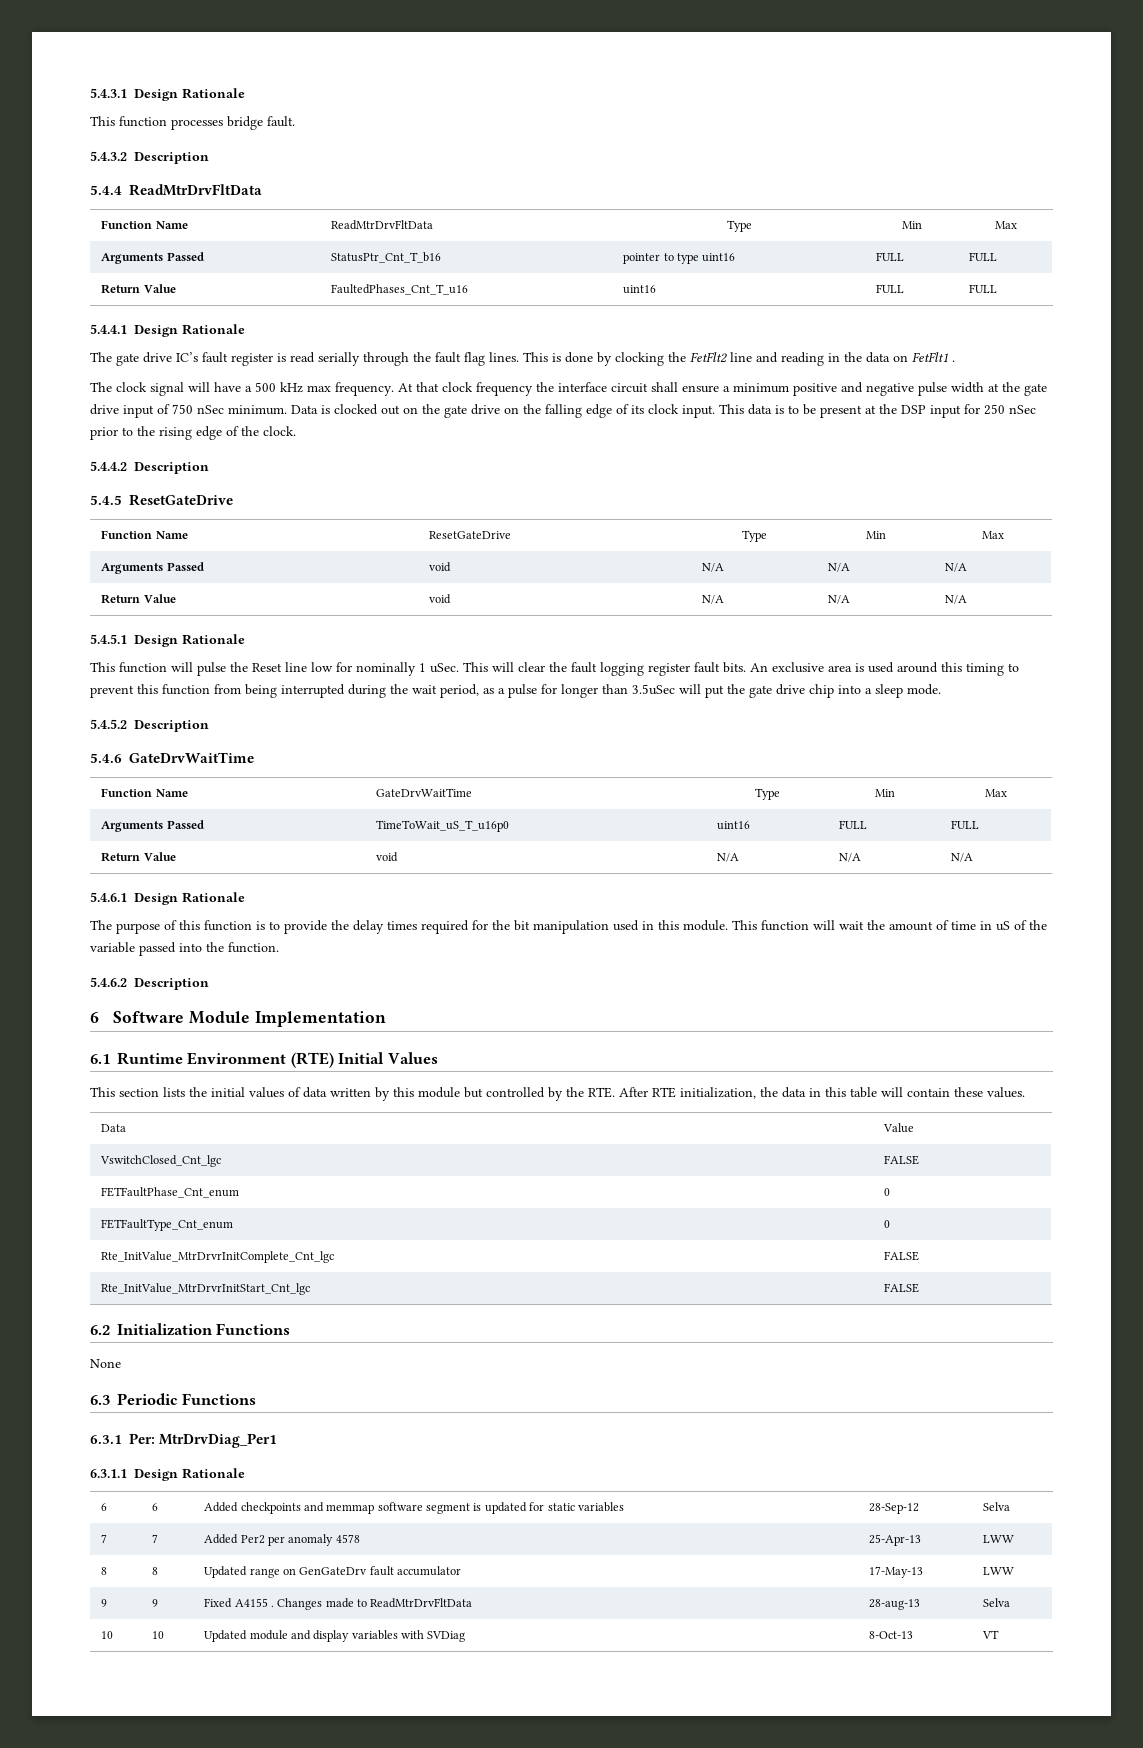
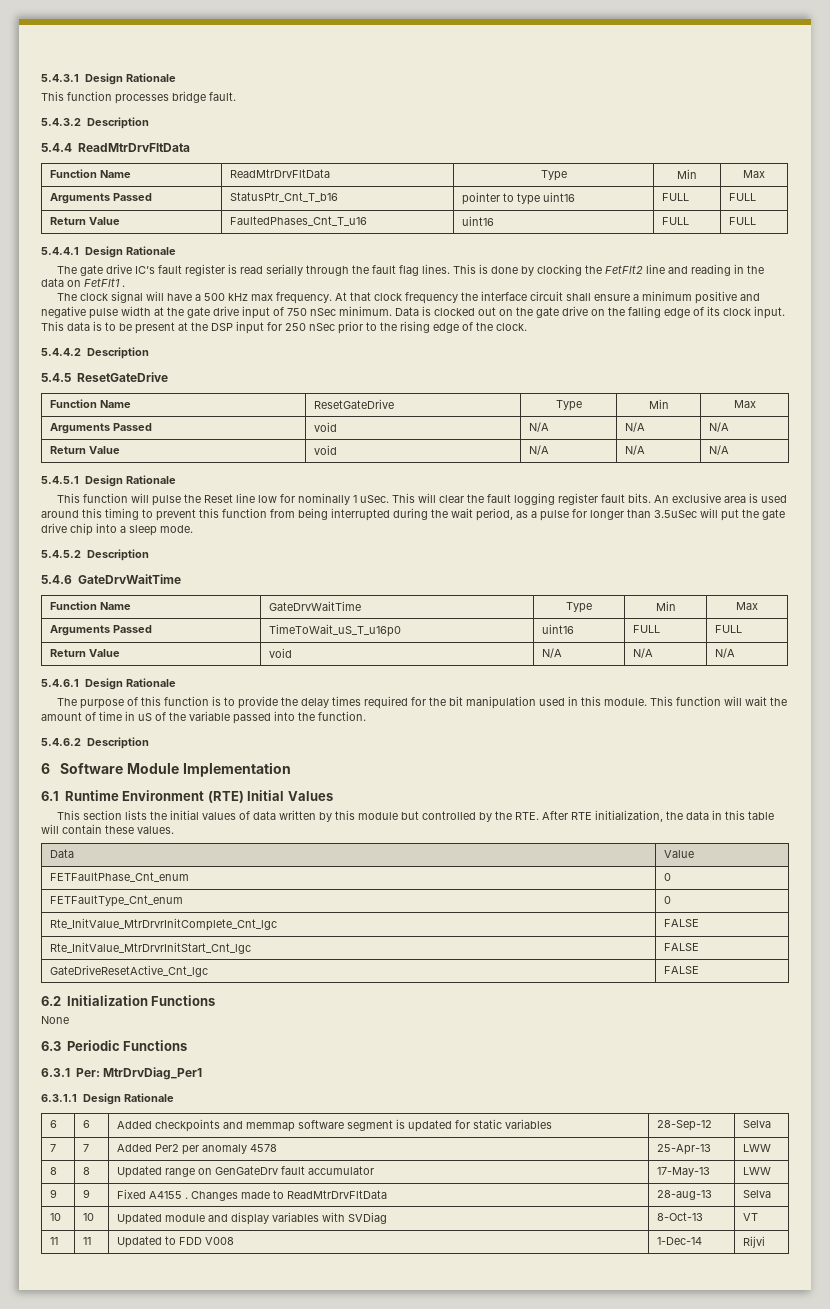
- VswitchClosed_Cnt_lgc | FALSE
+ GateDriveResetActive_Cnt_lgc | FALSE
+ 11 | 11 | Updated to FDD V008 | 1-Dec-14 | Rijvi

